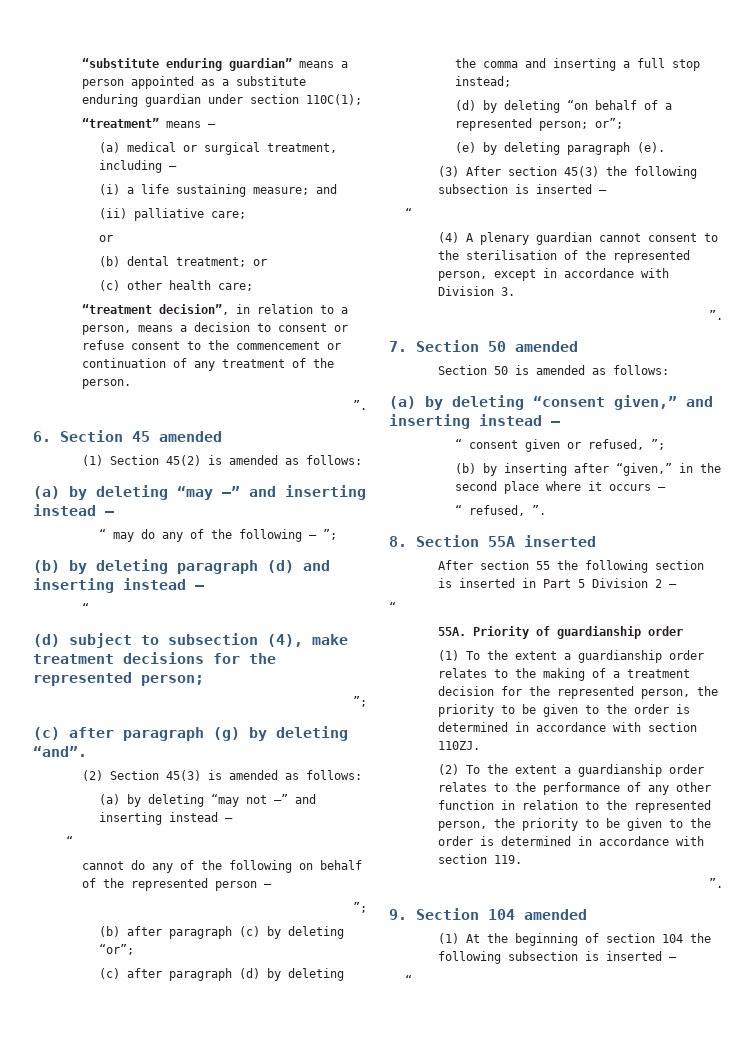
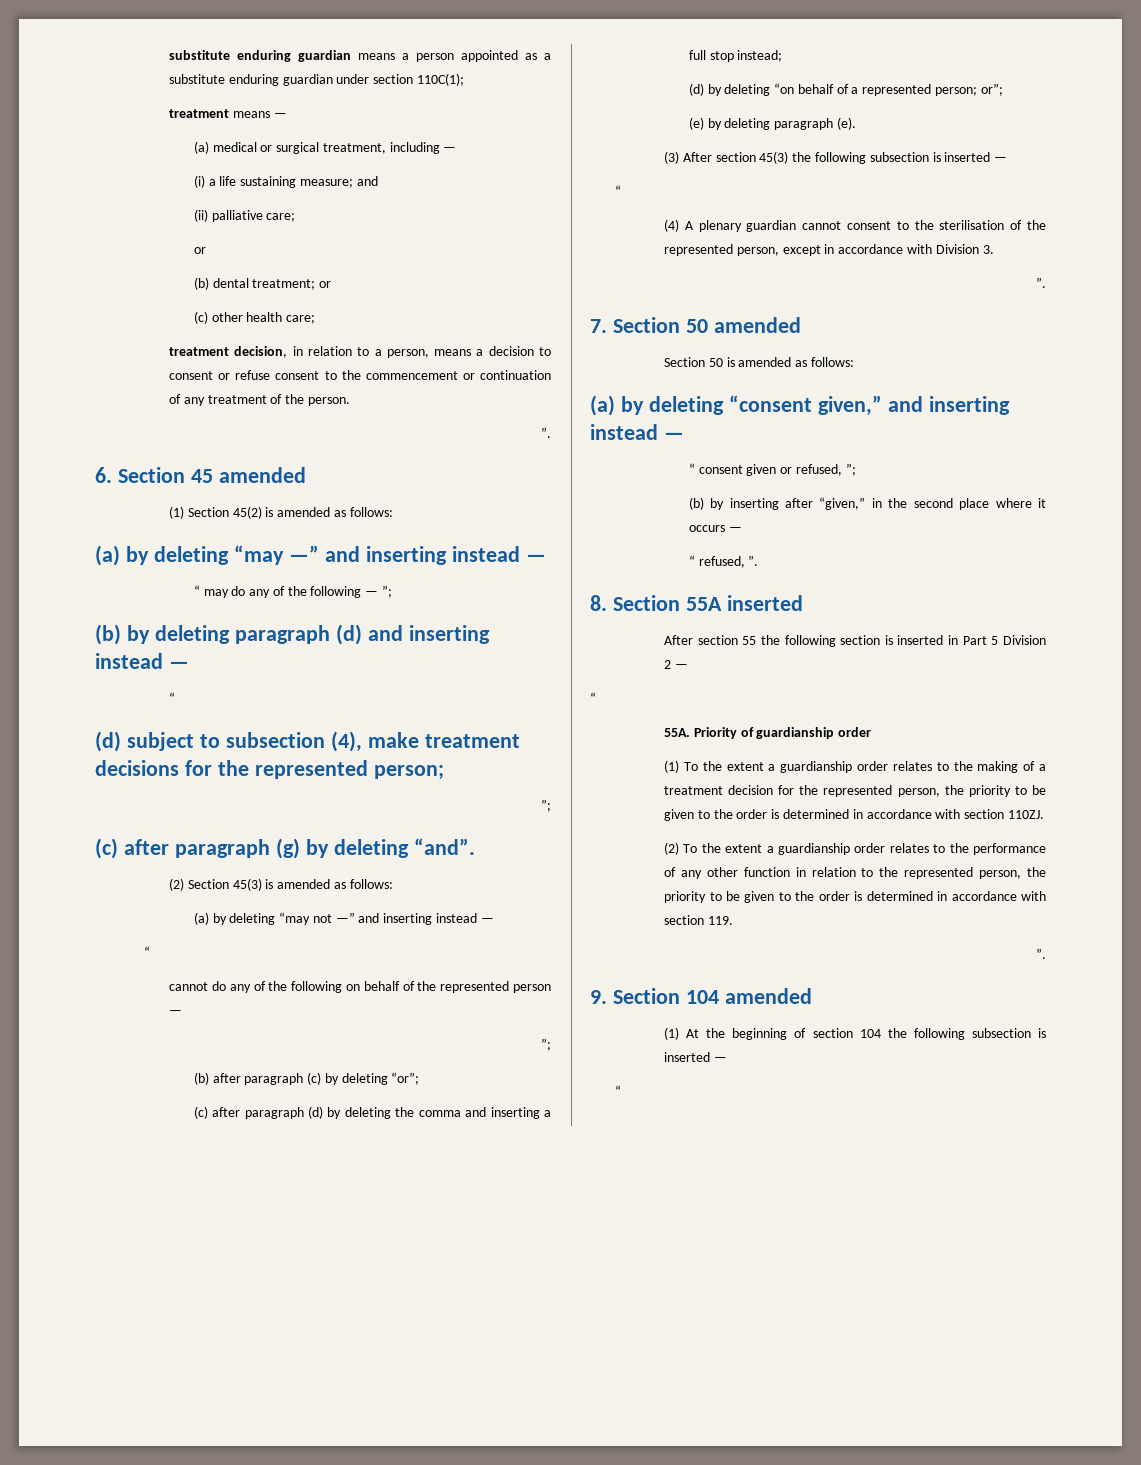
- “substitute enduring guardian” means a person appointed as a substitute enduring guardian under section 110C(1);
+ substitute enduring guardian means a person appointed as a substitute enduring guardian under section 110C(1);
- “treatment” means —
+ treatment means —
- “treatment decision”, in relation to a person, means a decision to consent or refuse consent to the commencement or continuation of any treatment of the person.
+ treatment decision, in relation to a person, means a decision to consent or refuse consent to the commencement or continuation of any treatment of the person.

